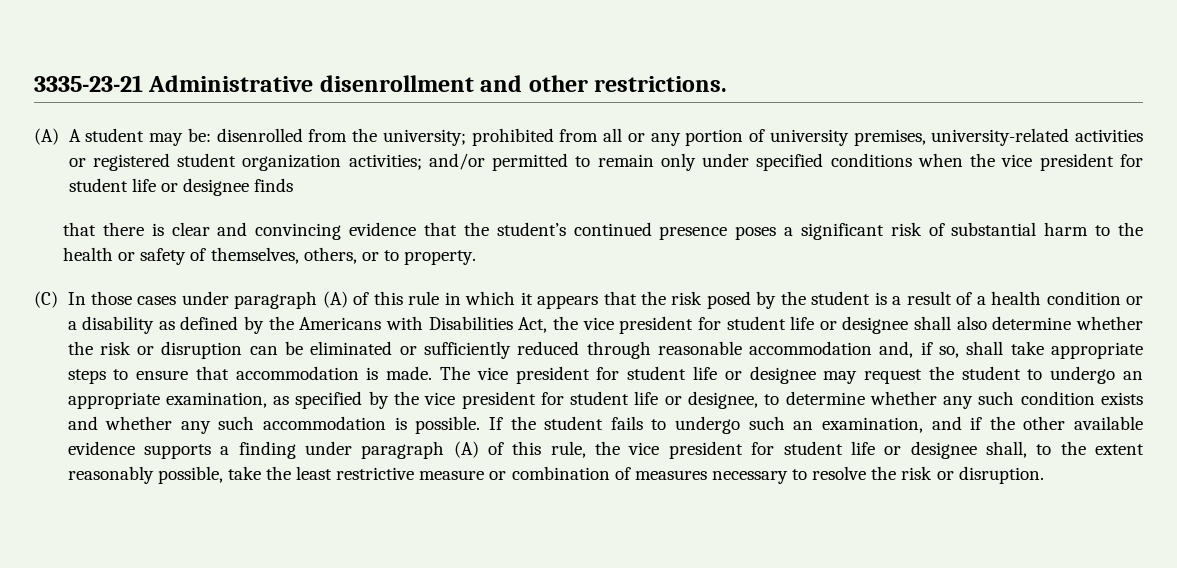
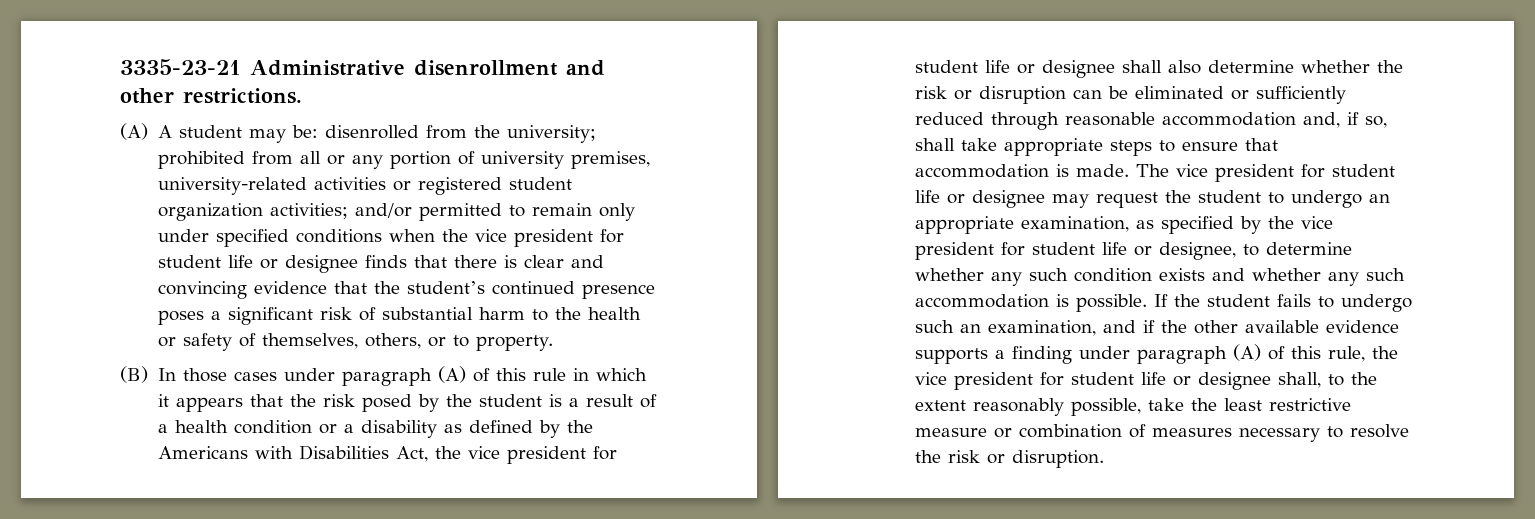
- and/or permitted to remain only under specified conditions when the vice president for student life or designee finds
- that there is clear and convincing evidence that the student’s continued presence poses a significant risk of substantial harm to the health or safety of themselves, others, or to property.
+ and/or permitted to remain only under specified conditions when the vice president for student life or designee finds that there is clear and convincing evidence that the student’s continued presence poses a significant risk of substantial harm to the health or safety of themselves, others, or to property.
- (C) In those cases under paragraph (A) of this rule in which it appears that the risk posed by the student is a result of a health condition or a disability as defined by the Americans with Disabilities Act, the vice president for student life or designee shall also determine whether the risk or disruption can be eliminated or sufficiently reduced through reasonable accommodation and, if so, shall take appropriate steps to ensure that accommodation is made.
+ (B) In those cases under paragraph (A) of this rule in which it appears that the risk posed by the student is a result of a health condition or a disability as defined by the Americans with Disabilities Act, the vice president for student life or designee shall also determine whether the risk or disruption can be eliminated or sufficiently reduced through reasonable accommodation and, if so, shall take appropriate steps to ensure that accommodation is made.

